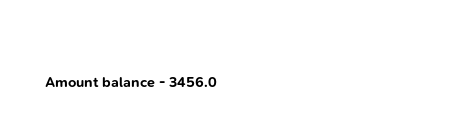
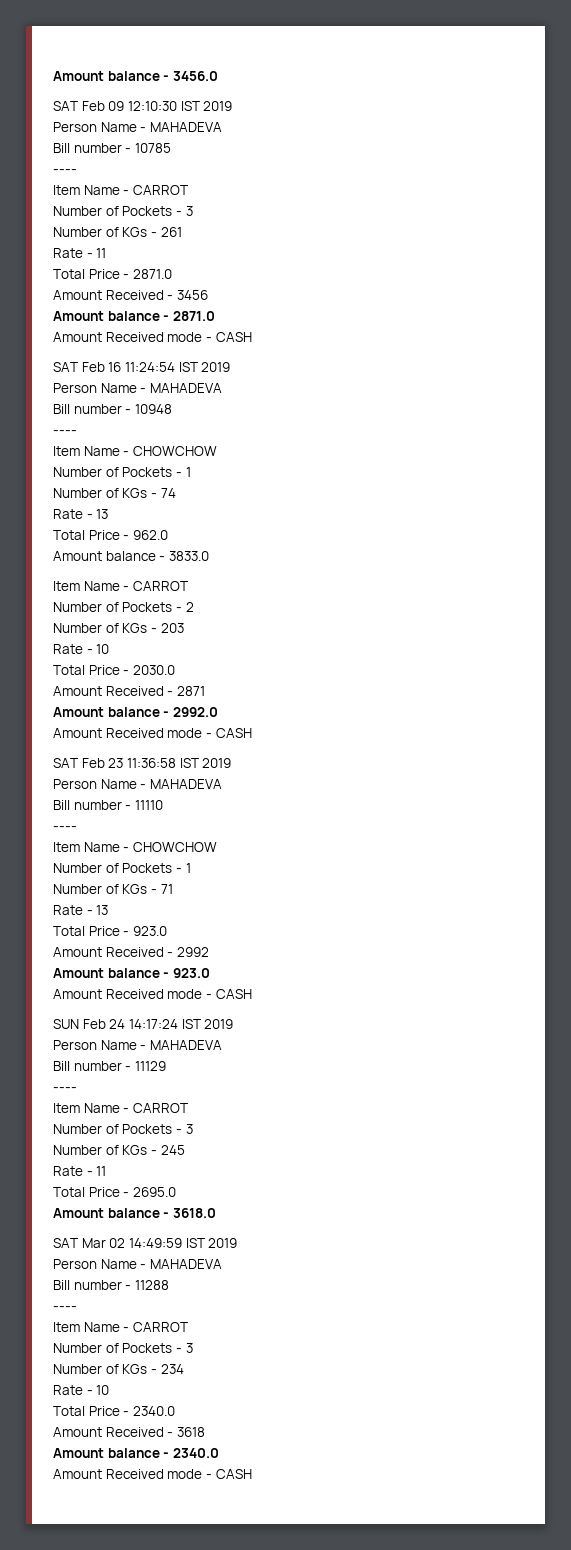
+ SAT Feb 09 12:10:30 IST 2019
+ Person Name - MAHADEVA
+ Bill number - 10785
+ ----
+ Item Name - CARROT
+ Number of Pockets - 3
+ Number of KGs - 261
+ Rate - 11
+ Total Price - 2871.0
+ Amount Received - 3456
+ Amount balance - 2871.0
+ Amount Received mode - CASH
+ SAT Feb 16 11:24:54 IST 2019
+ Person Name - MAHADEVA
+ Bill number - 10948
+ ----
+ Item Name - CHOWCHOW
+ Number of Pockets - 1
+ Number of KGs - 74
+ Rate - 13
+ Total Price - 962.0
+ Amount balance - 3833.0
+ Item Name - CARROT
+ Number of Pockets - 2
+ Number of KGs - 203
+ Rate - 10
+ Total Price - 2030.0
+ Amount Received - 2871
+ Amount balance - 2992.0
+ Amount Received mode - CASH
+ SAT Feb 23 11:36:58 IST 2019
+ Person Name - MAHADEVA
+ Bill number - 11110
+ ----
+ Item Name - CHOWCHOW
+ Number of Pockets - 1
+ Number of KGs - 71
+ Rate - 13
+ Total Price - 923.0
+ Amount Received - 2992
+ Amount balance - 923.0
+ Amount Received mode - CASH
+ SUN Feb 24 14:17:24 IST 2019
+ Person Name - MAHADEVA
+ Bill number - 11129
+ ----
+ Item Name - CARROT
+ Number of Pockets - 3
+ Number of KGs - 245
+ Rate - 11
+ Total Price - 2695.0
+ Amount balance - 3618.0
+ SAT Mar 02 14:49:59 IST 2019
+ Person Name - MAHADEVA
+ Bill number - 11288
+ ----
+ Item Name - CARROT
+ Number of Pockets - 3
+ Number of KGs - 234
+ Rate - 10
+ Total Price - 2340.0
+ Amount Received - 3618
+ Amount balance - 2340.0
+ Amount Received mode - CASH

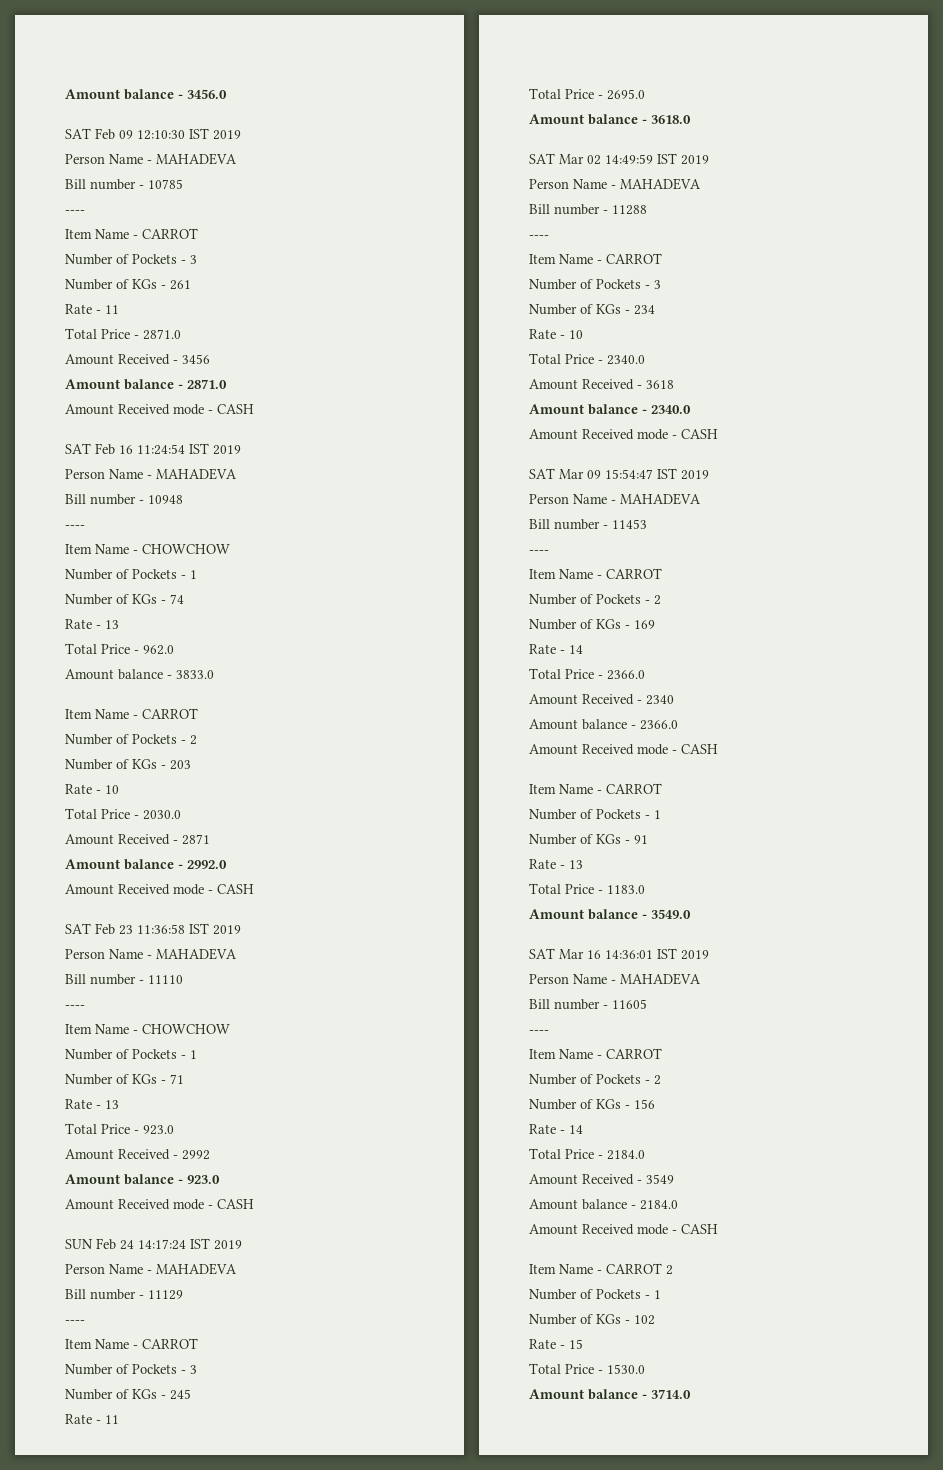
+ SAT Mar 09 15:54:47 IST 2019
+ Person Name - MAHADEVA
+ Bill number - 11453
+ ----
+ Item Name - CARROT
+ Number of Pockets - 2
+ Number of KGs - 169
+ Rate - 14
+ Total Price - 2366.0
+ Amount Received - 2340
+ Amount balance - 2366.0
+ Amount Received mode - CASH
+ Item Name - CARROT
+ Number of Pockets - 1
+ Number of KGs - 91
+ Rate - 13
+ Total Price - 1183.0
+ Amount balance - 3549.0
+ SAT Mar 16 14:36:01 IST 2019
+ Person Name - MAHADEVA
+ Bill number - 11605
+ ----
+ Item Name - CARROT
+ Number of Pockets - 2
+ Number of KGs - 156
+ Rate - 14
+ Total Price - 2184.0
+ Amount Received - 3549
+ Amount balance - 2184.0
+ Amount Received mode - CASH
+ Item Name - CARROT 2
+ Number of Pockets - 1
+ Number of KGs - 102
+ Rate - 15
+ Total Price - 1530.0
+ Amount balance - 3714.0

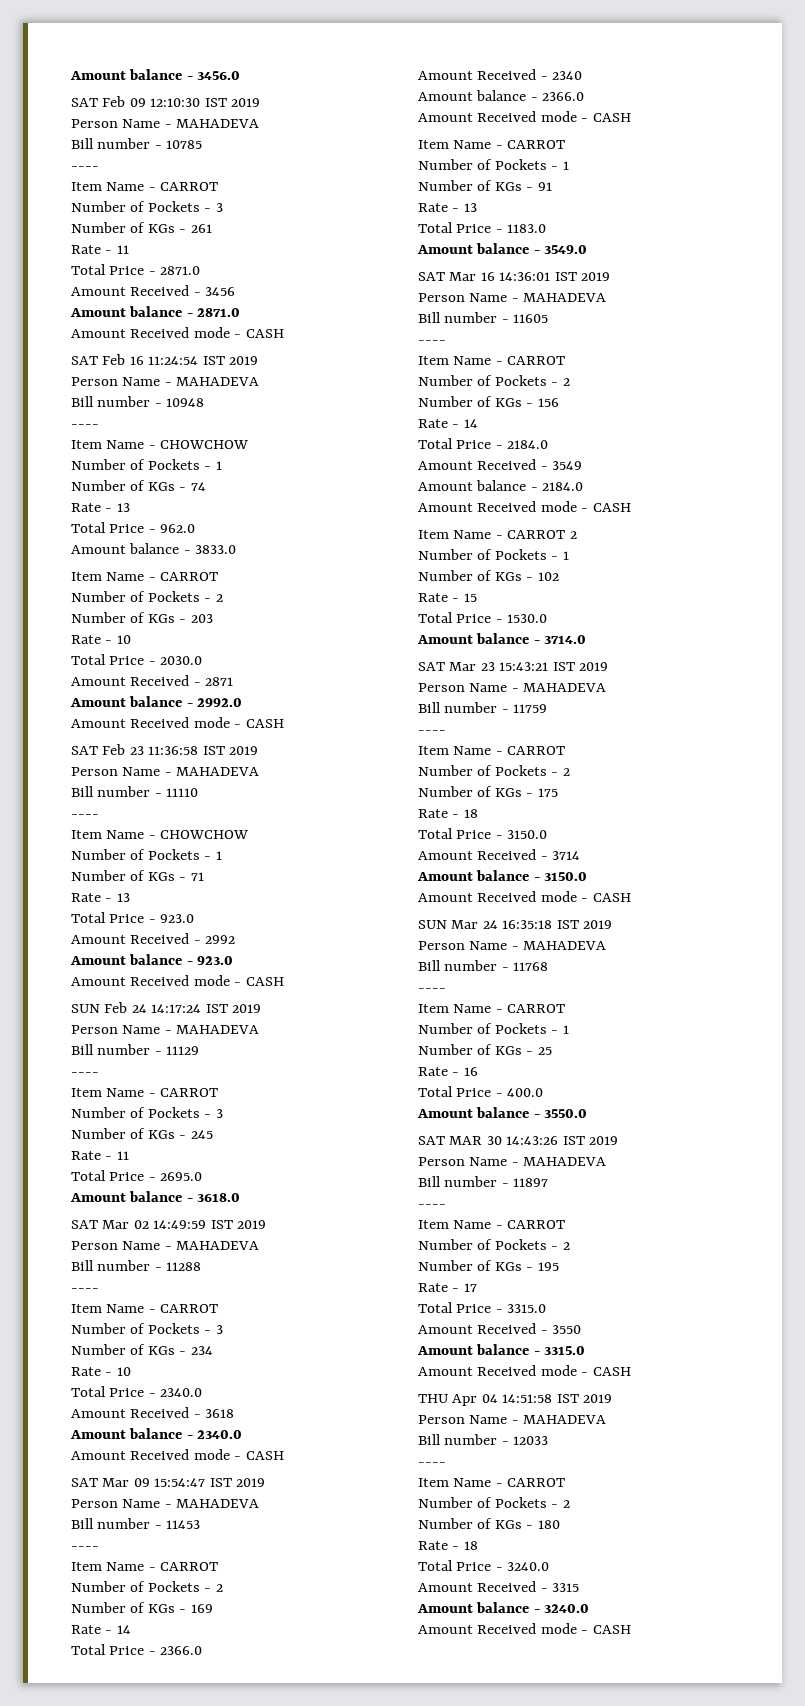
+ SAT Mar 23 15:43:21 IST 2019
+ Person Name - MAHADEVA
+ Bill number - 11759
+ ----
+ Item Name - CARROT
+ Number of Pockets - 2
+ Number of KGs - 175
+ Rate - 18
+ Total Price - 3150.0
+ Amount Received - 3714
+ Amount balance - 3150.0
+ Amount Received mode - CASH
+ SUN Mar 24 16:35:18 IST 2019
+ Person Name - MAHADEVA
+ Bill number - 11768
+ ----
+ Item Name - CARROT
+ Number of Pockets - 1
+ Number of KGs - 25
+ Rate - 16
+ Total Price - 400.0
+ Amount balance - 3550.0
+ SAT MAR 30 14:43:26 IST 2019
+ Person Name - MAHADEVA
+ Bill number - 11897
+ ----
+ Item Name - CARROT
+ Number of Pockets - 2
+ Number of KGs - 195
+ Rate - 17
+ Total Price - 3315.0
+ Amount Received - 3550
+ Amount balance - 3315.0
+ Amount Received mode - CASH
+ THU Apr 04 14:51:58 IST 2019
+ Person Name - MAHADEVA
+ Bill number - 12033
+ ----
+ Item Name - CARROT
+ Number of Pockets - 2
+ Number of KGs - 180
+ Rate - 18
+ Total Price - 3240.0
+ Amount Received - 3315
+ Amount balance - 3240.0
+ Amount Received mode - CASH

